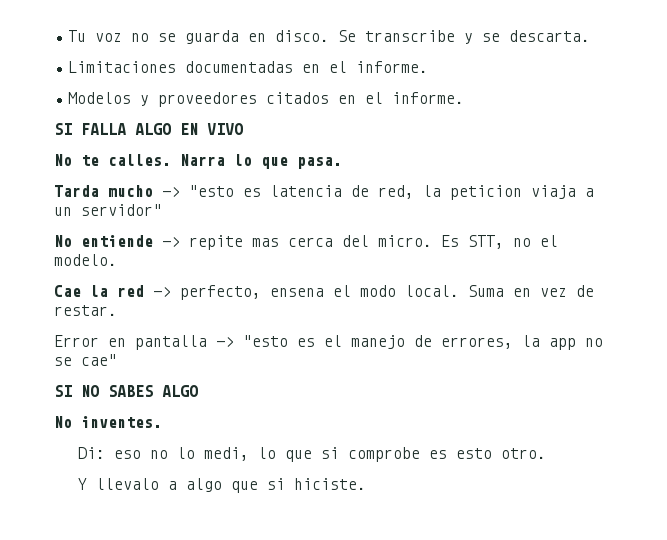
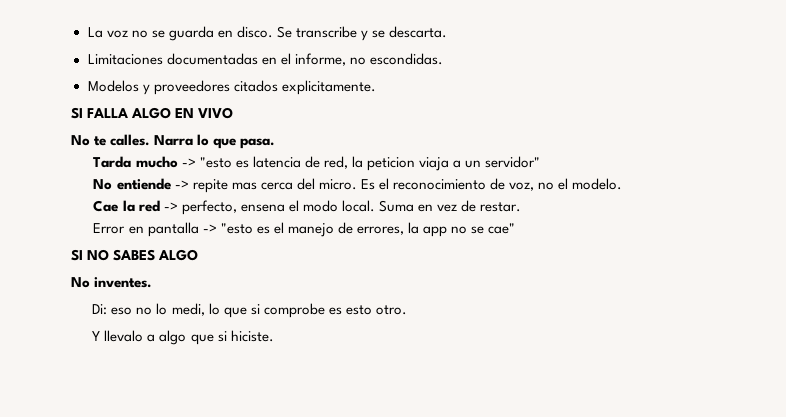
- Tu voz no se guarda en disco.
+ La voz no se guarda en disco.
- Limitaciones documentadas en el informe.
+ Limitaciones documentadas en el informe, no escondidas.
- Modelos y proveedores citados en el informe.
+ Modelos y proveedores citados explicitamente.
- Es STT, no el modelo.
+ Es el reconocimiento de voz, no el modelo.

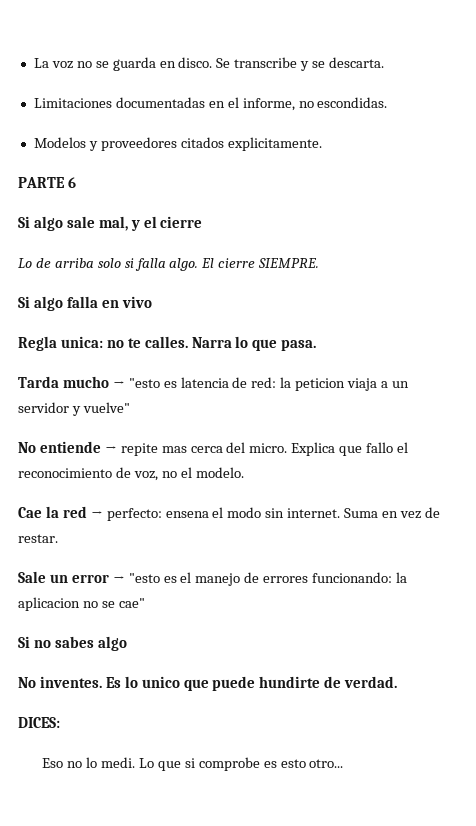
- SI FALLA ALGO EN VIVO
- No te calles.
+ PARTE 6
+ Si algo sale mal, y el cierre
+ Lo de arriba solo si falla algo. El cierre SIEMPRE.
+ Si algo falla en vivo
+ Regla unica: no te calles.
- Tarda mucho -> "esto es latencia de red, la peticion viaja a un servidor"
+ Tarda mucho → "esto es latencia de red: la peticion viaja a un servidor y vuelve"
- No entiende -> repite mas cerca del micro.
+ No entiende → repite mas cerca del micro.
- Es el reconocimiento de voz, no el modelo.
+ Explica que fallo el reconocimiento de voz, no el modelo.
- Cae la red -> perfecto, ensena el modo local.
+ Cae la red → perfecto: ensena el modo sin internet.
- Error en pantalla -> "esto es el manejo de errores, la app no se cae"
+ Sale un error → "esto es el manejo de errores funcionando: la aplicacion no se cae"
- SI NO SABES ALGO
- No inventes.
- Di: eso no lo medi, lo que si comprobe es esto otro.
- Y llevalo a algo que si hiciste.
+ Si no sabes algo
+ No inventes. Es lo unico que puede hundirte de verdad.
+ DICES:
+ Eso no lo medi. Lo que si comprobe es esto otro...

